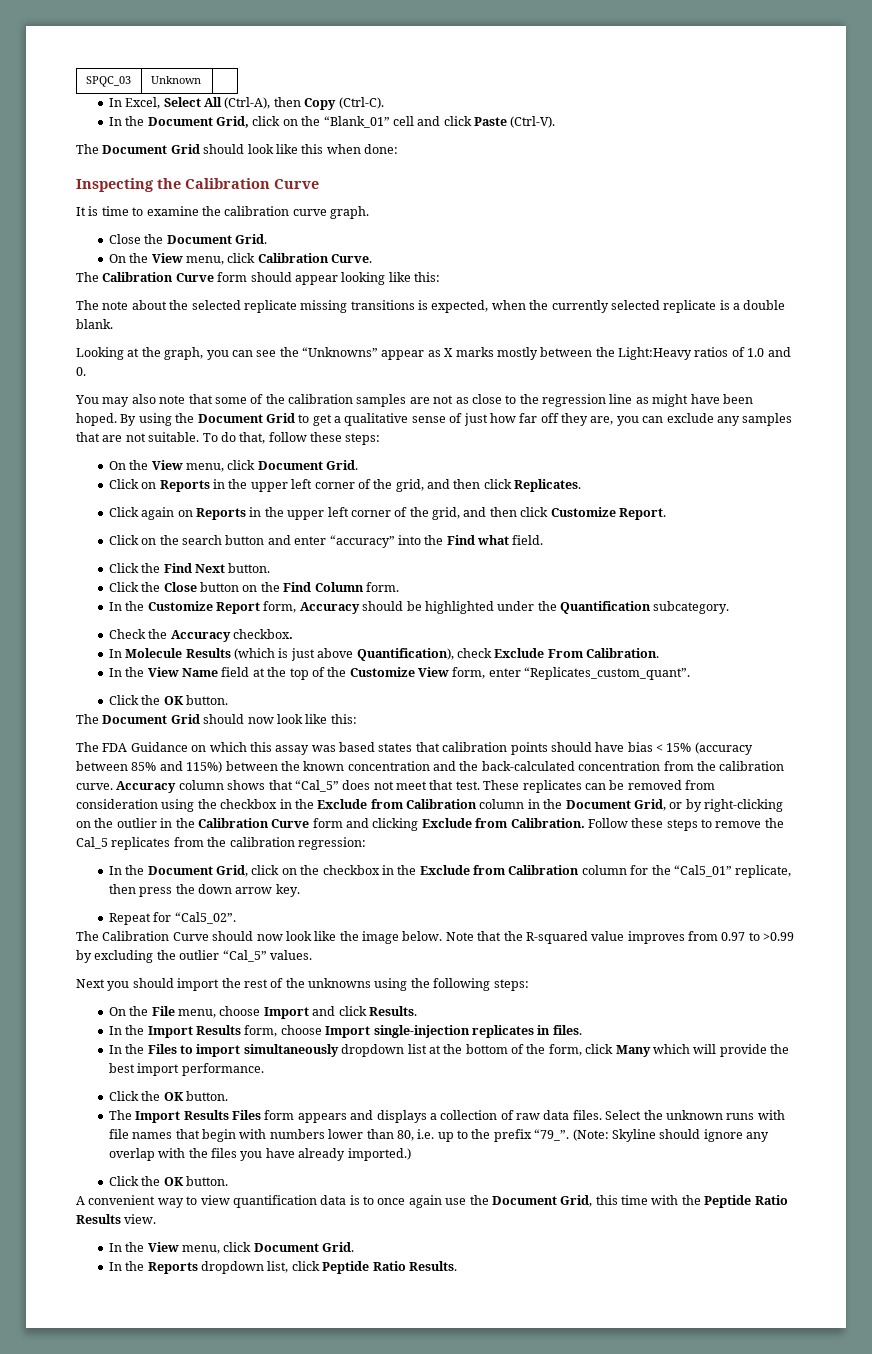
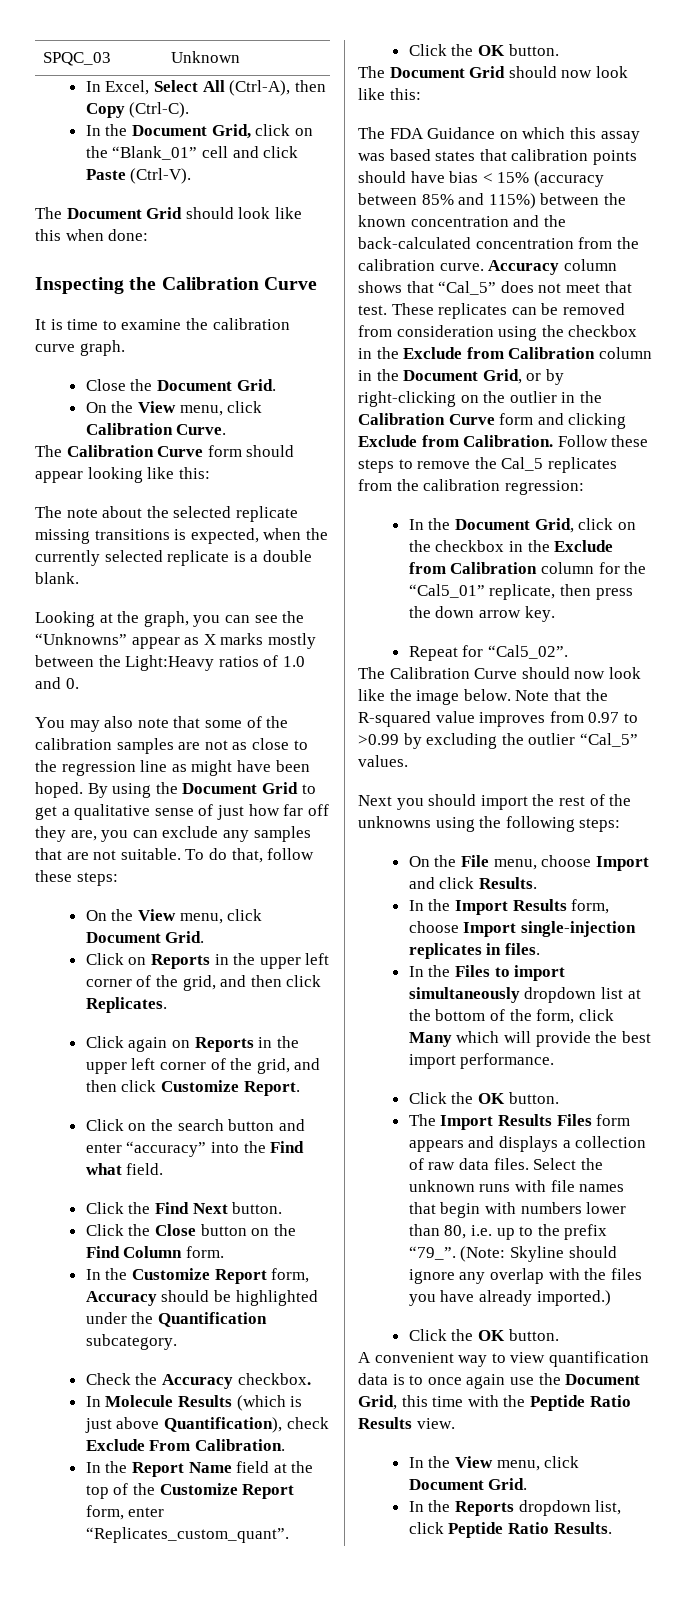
- In the View Name field at the top of the Customize View form, enter “Replicates_custom_quant”.
+ In the Report Name field at the top of the Customize Report form, enter “Replicates_custom_quant”.

